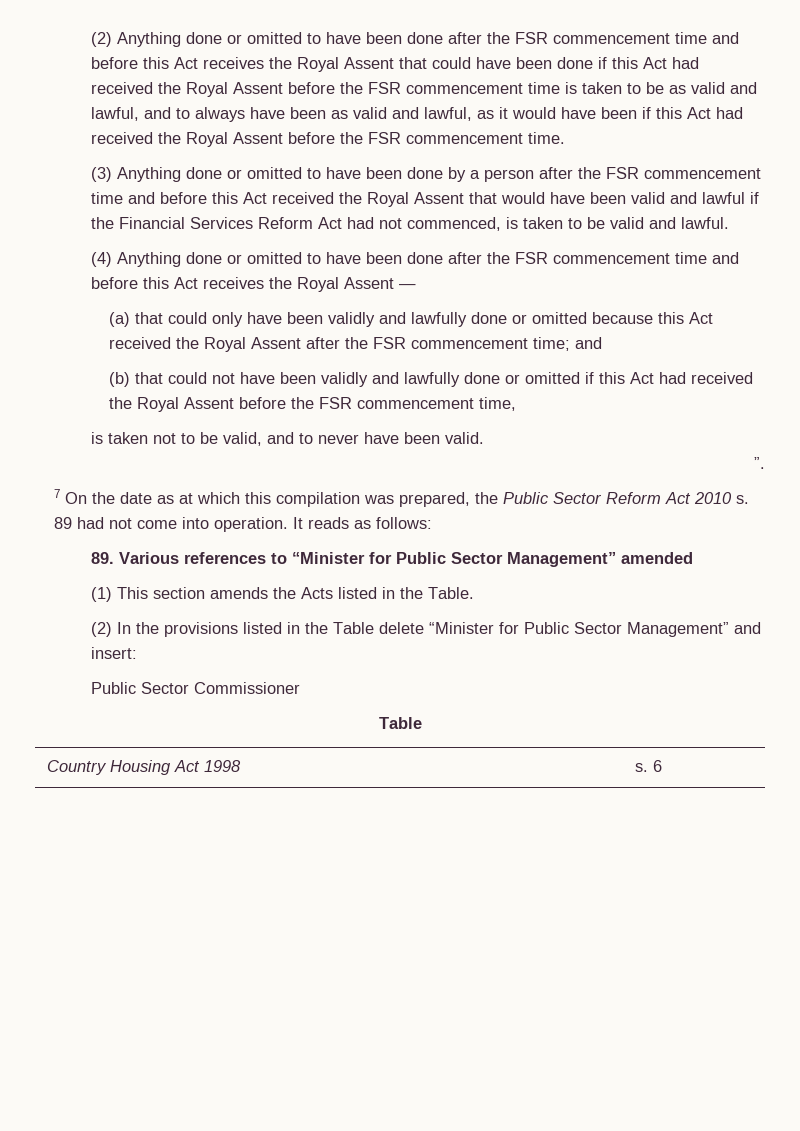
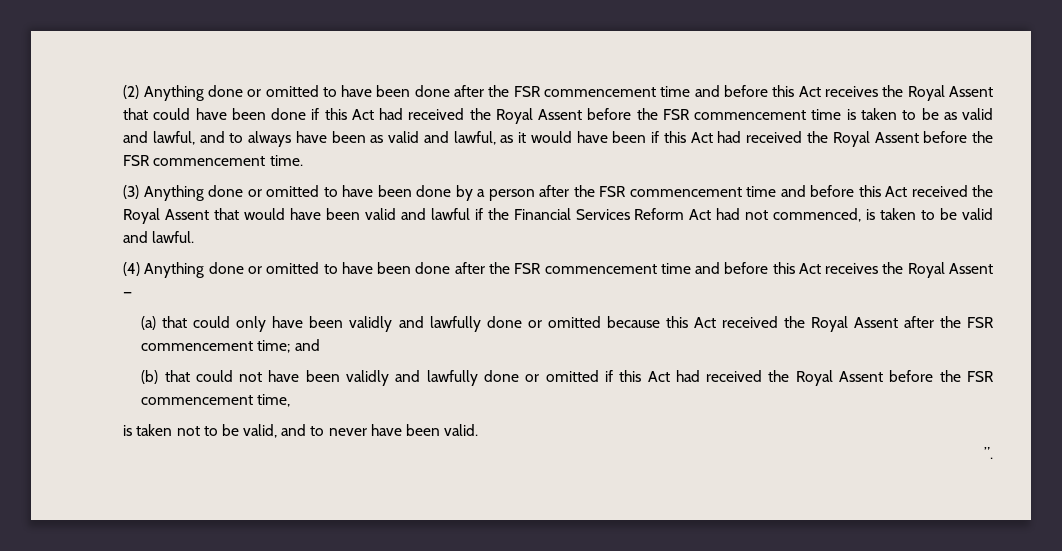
- 7 On the date as at which this compilation was prepared, the Public Sector Reform Act 2010 s. 89 had not come into operation. It reads as follows:
- 89. Various references to “Minister for Public Sector Management” amended
- (1) This section amends the Acts listed in the Table.
- (2) In the provisions listed in the Table delete “Minister for Public Sector Management” and insert:
- Public Sector Commissioner
- Table
- Country Housing Act 1998 | s. 6

